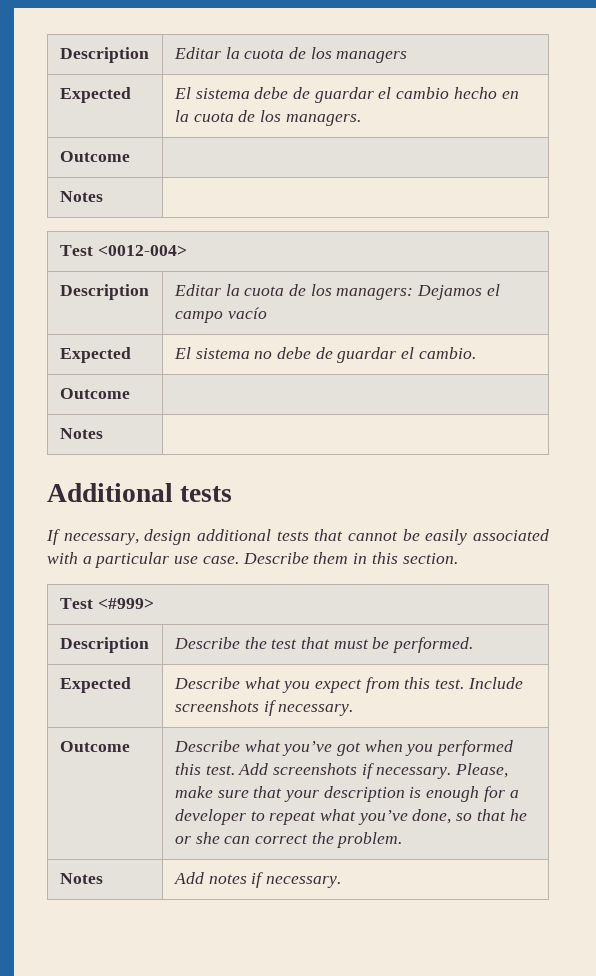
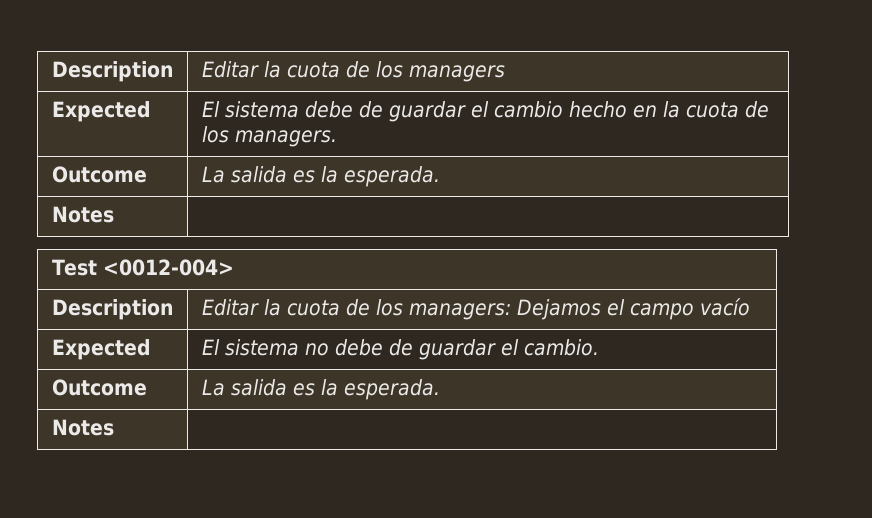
  Expected | El sistema debe de guardar el cambio hecho en la cuota de los managers.
- Outcome |
+ Outcome | La salida es la esperada.
  Expected | El sistema no debe de guardar el cambio.
- Outcome |
+ Outcome | La salida es la esperada.
  Notes |
- Additional tests
- If necessary, design additional tests that cannot be easily associated with a particular use case. Describe them in this section.
- Test <#999>
- Description | Describe the test that must be performed.
- Expected | Describe what you expect from this test. Include screenshots if necessary.
- Outcome | Describe what you’ve got when you performed this test. Add screenshots if necessary. Please, make sure that your description is enough for a developer to repeat what you’ve done, so that he or she can correct the problem.
- Notes | Add notes if necessary.

